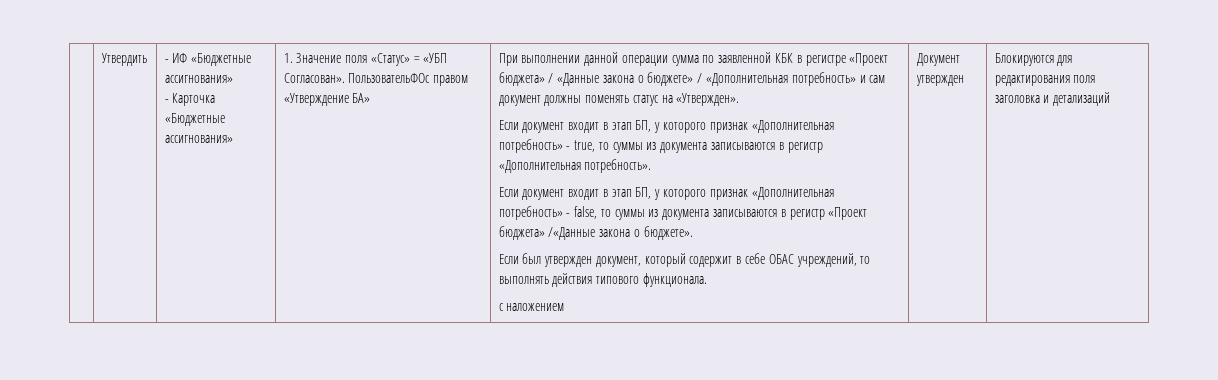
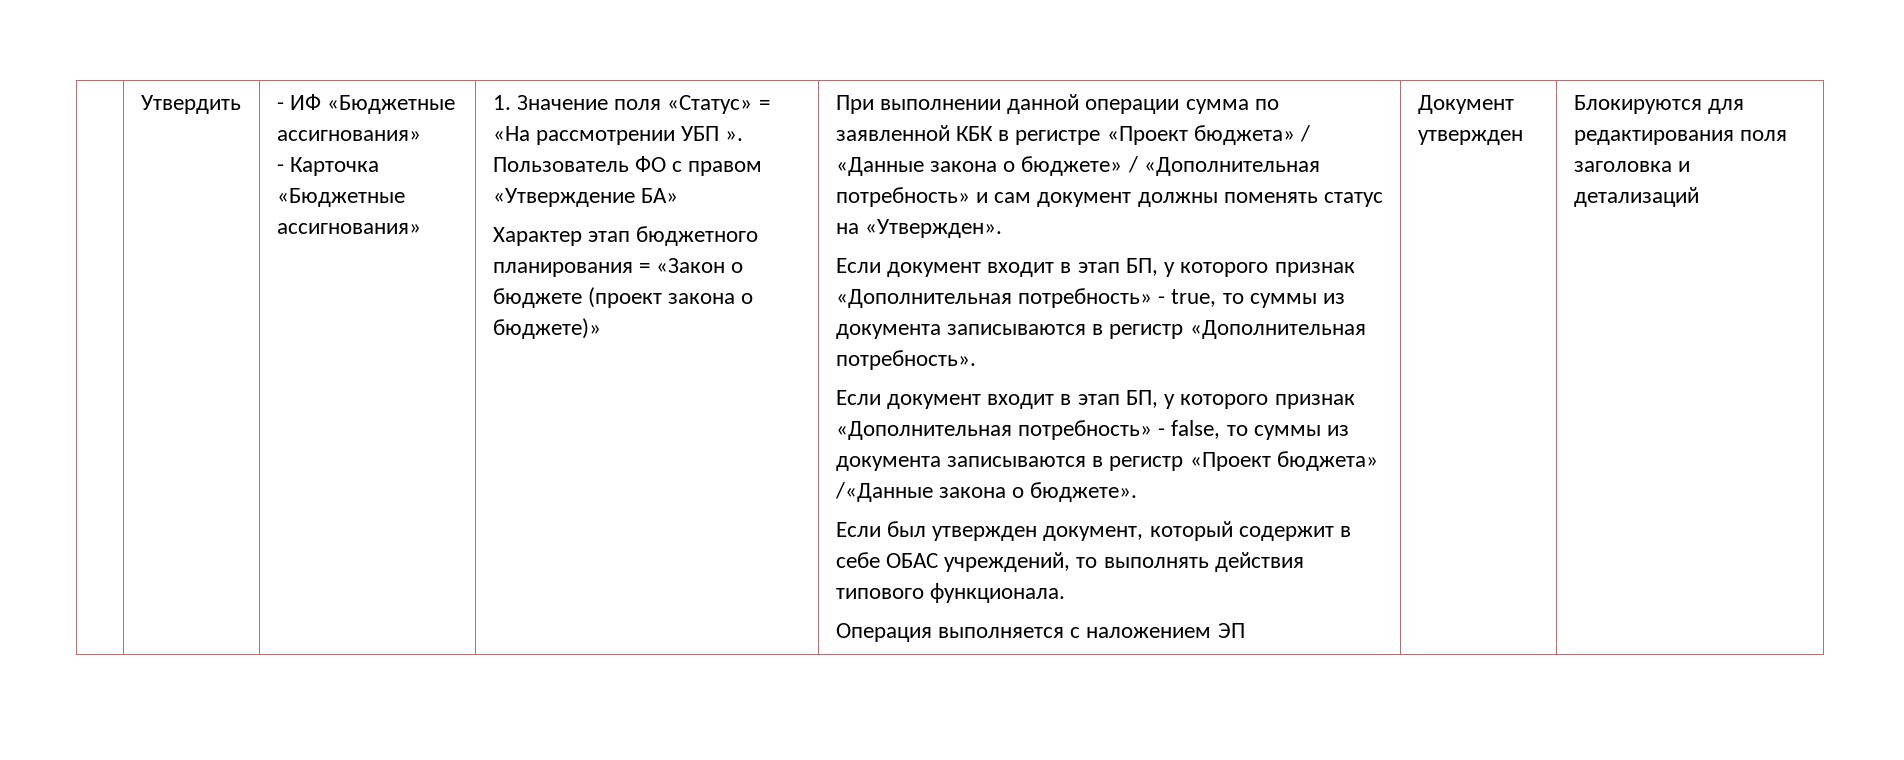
- 1. Значение поля «Статус» = «УБП Согласован». ПользовательФОс правом «Утверждение БА»
+ 1. Значение поля «Статус» = «На рассмотрении УБП ». Пользователь ФО с правом «Утверждение БА»
+ Характер этап бюджетного планирования = «Закон о бюджете (проект закона о бюджете)»
- с наложением
+ Операция выполняется с наложением ЭП

